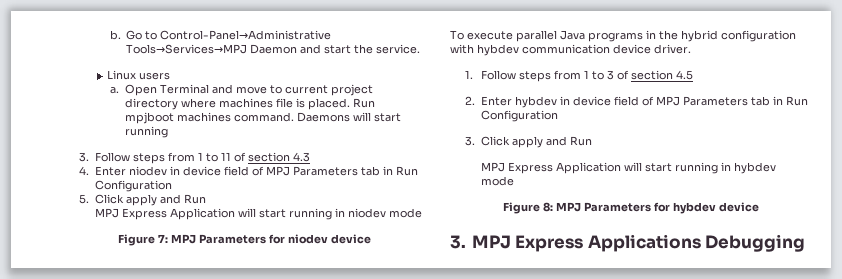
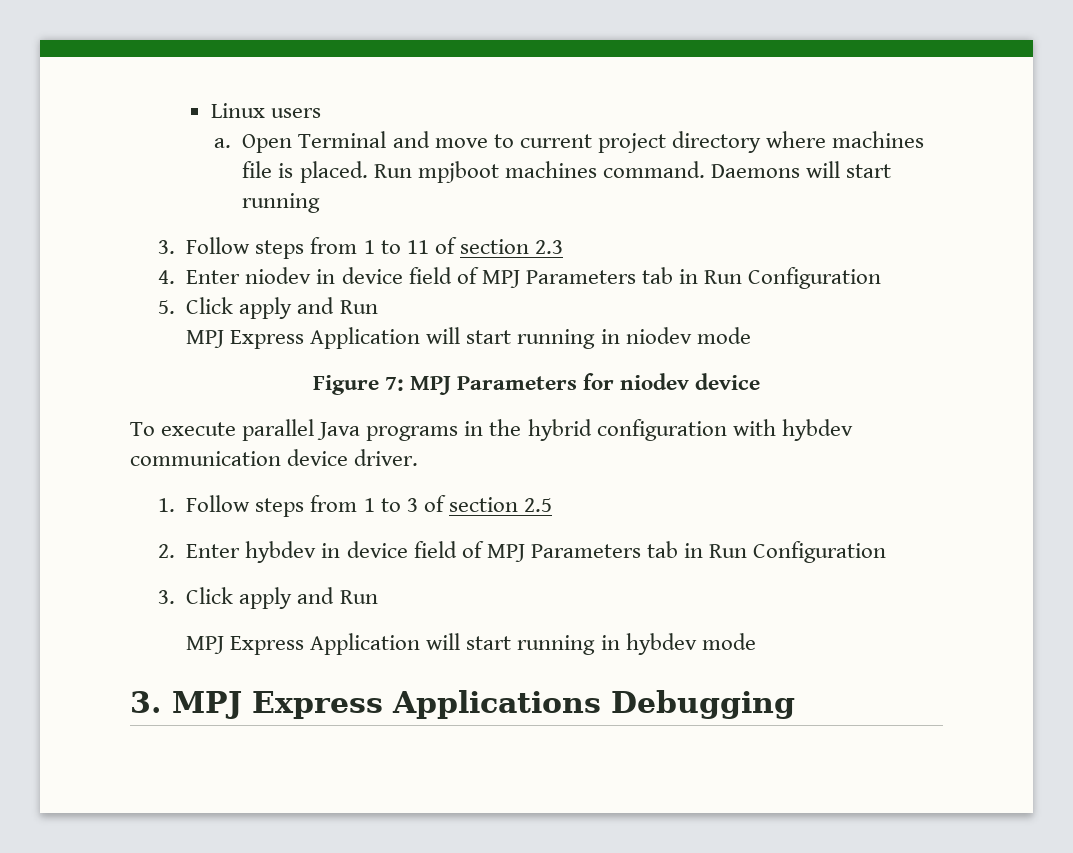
- b. Go to Control-Panel→Administrative Tools→Services→MPJ Daemon and start the service.
- 3. Follow steps from 1 to 11 of section 4.3
+ 3. Follow steps from 1 to 11 of section 2.3
- 1. Follow steps from 1 to 3 of section 4.5
+ 1. Follow steps from 1 to 3 of section 2.5
- Figure 8: MPJ Parameters for hybdev device

